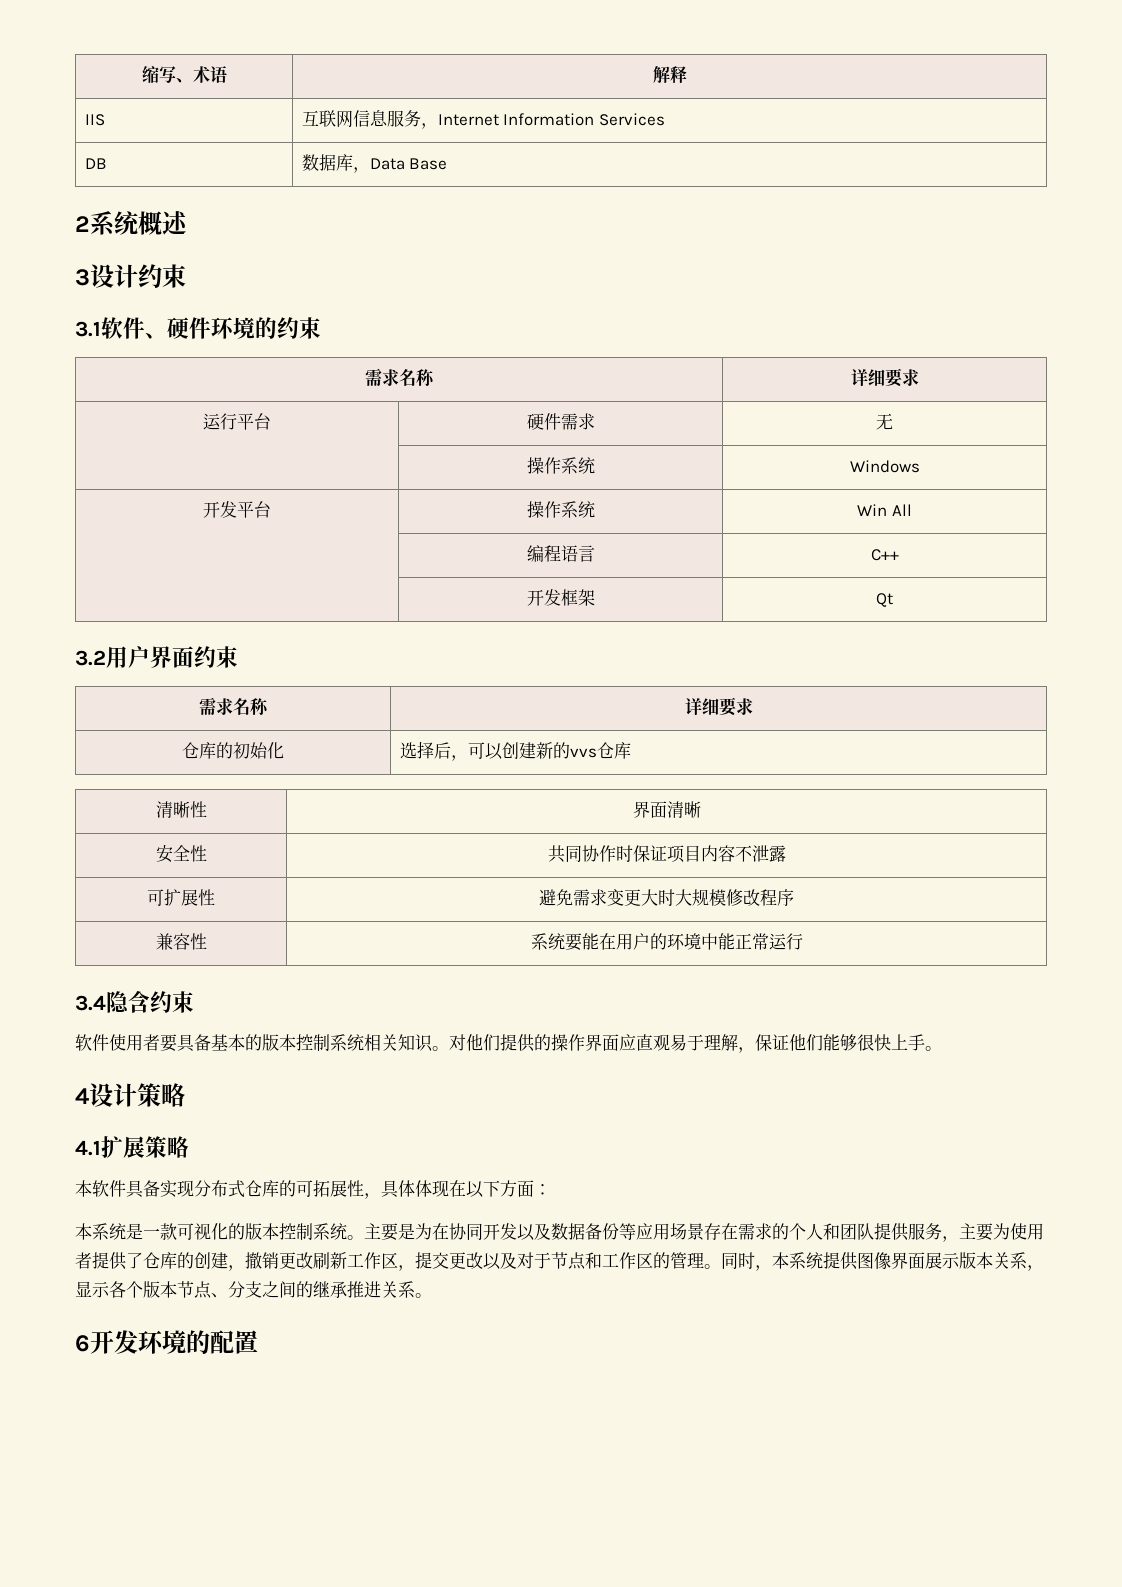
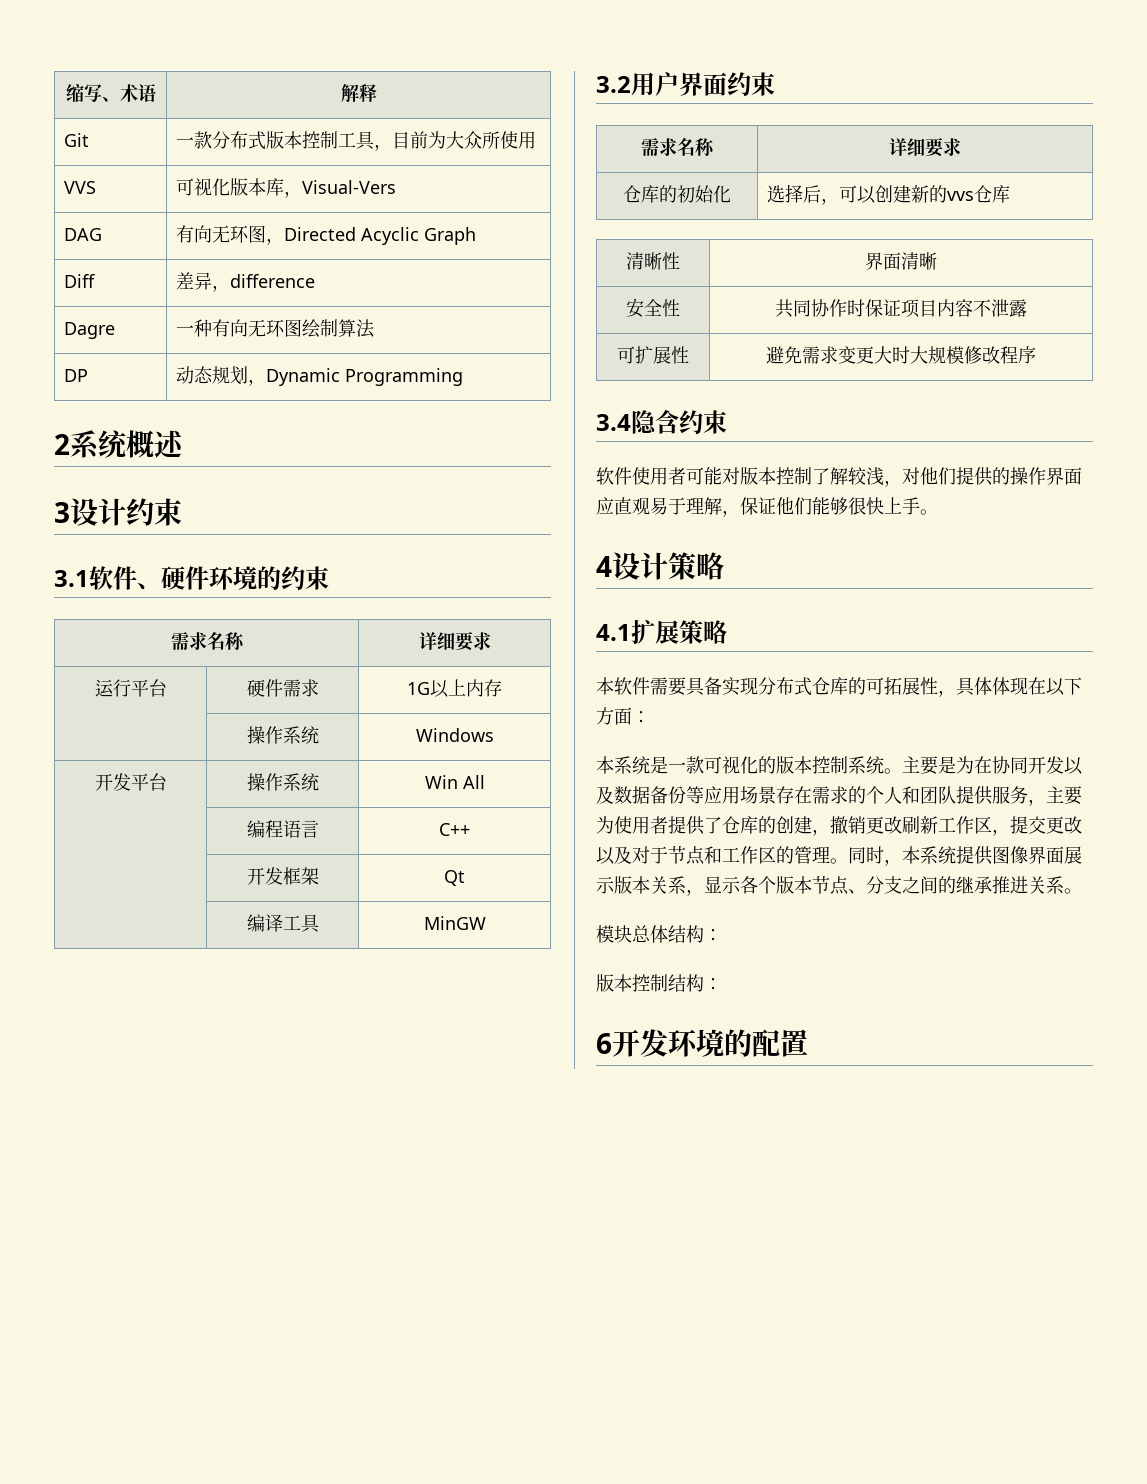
- IIS | 互联网信息服务，Internet Information Services
- DB | 数据库，Data Base
+ Git | 一款分布式版本控制工具，目前为大众所使用
+ VVS | 可视化版本库，Visual-Vers
+ DAG | 有向无环图，Directed Acyclic Graph
+ Diff | 差异，difference
+ Dagre | 一种有向无环图绘制算法
+ DP | 动态规划，Dynamic Programming
- 运行平台 | 硬件需求 | 无
+ 运行平台 | 硬件需求 | 1G以上内存
+ | 编译工具 | MinGW
- 兼容性 | 系统要能在用户的环境中能正常运行
- 软件使用者要具备基本的版本控制系统相关知识。对他们提供的操作界面应直观易于理解，保证他们能够很快上手。
+ 软件使用者可能对版本控制了解较浅，对他们提供的操作界面应直观易于理解，保证他们能够很快上手。
- 本软件具备实现分布式仓库的可拓展性，具体体现在以下方面：
+ 本软件需要具备实现分布式仓库的可拓展性，具体体现在以下方面：
+ 模块总体结构：
+ 版本控制结构：

